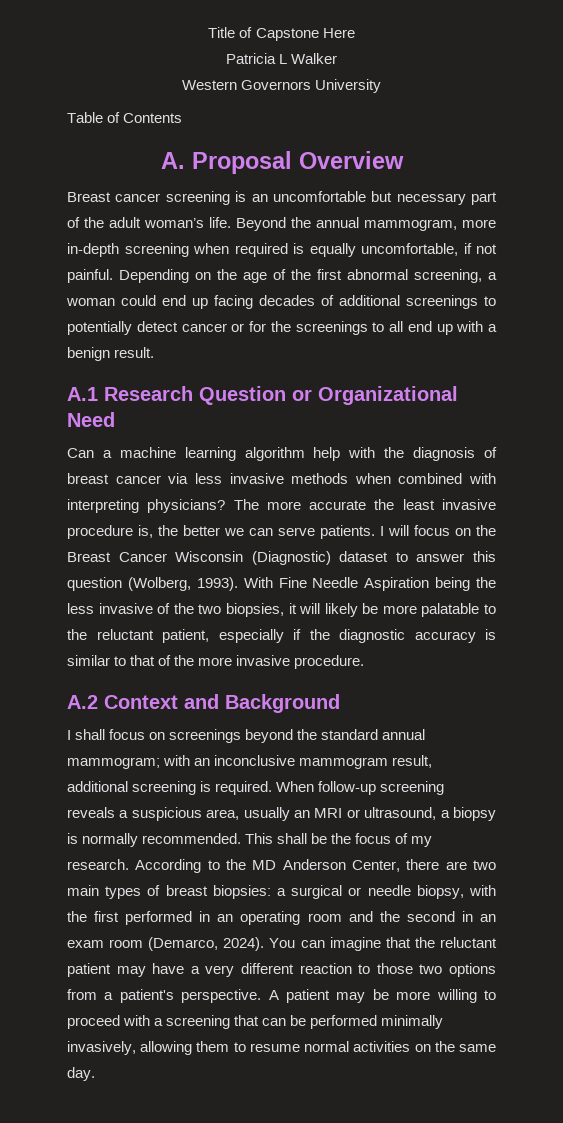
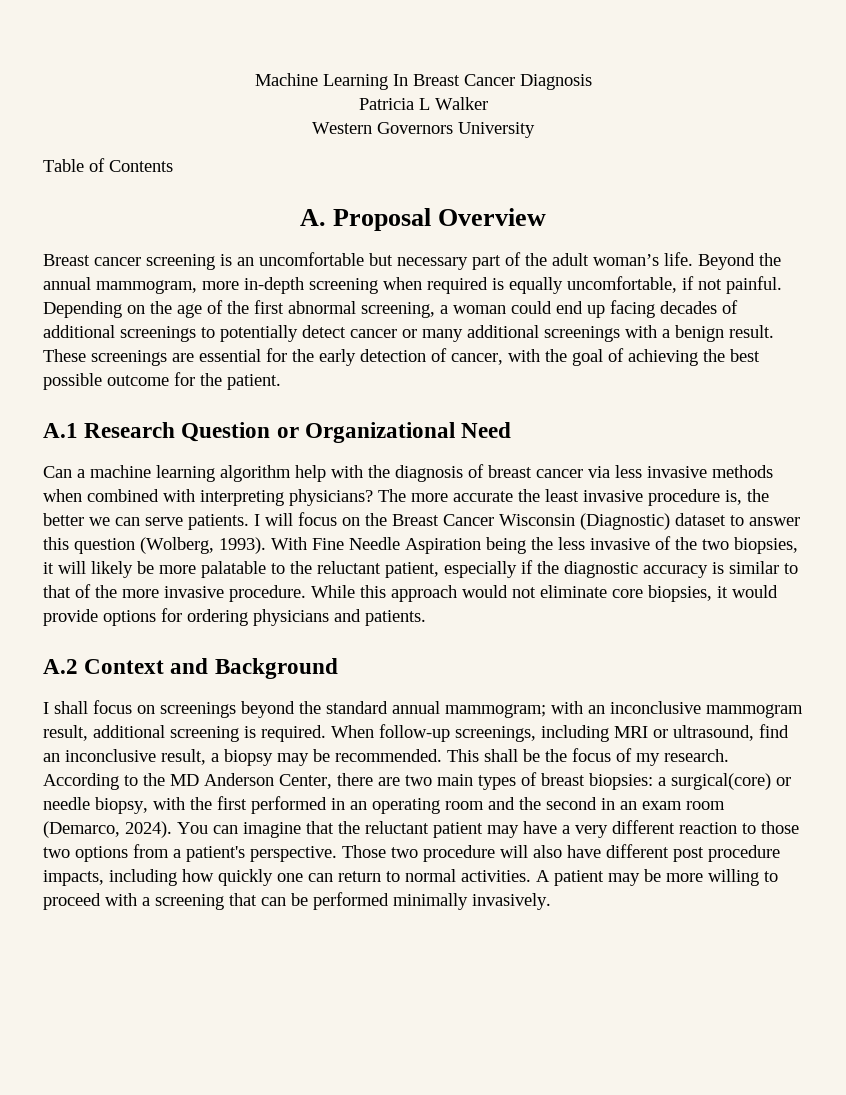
- Title of Capstone Here
+ Machine Learning In Breast Cancer Diagnosis
- Depending on the age of the first abnormal screening, a woman could end up facing decades of additional screenings to potentially detect cancer or for the screenings to all end up with a benign result.
+ Depending on the age of the first abnormal screening, a woman could end up facing decades of additional screenings to potentially detect cancer or many additional screenings with a benign result. These screenings are essential for the early detection of cancer, with the goal of achieving the best possible outcome for the patient.
+ While this approach would not eliminate core biopsies, it would provide options for ordering physicians and patients.
- When follow-up screening reveals a suspicious area, usually an MRI or ultrasound, a biopsy is normally recommended.
+ When follow-up screenings, including MRI or ultrasound, find an inconclusive result, a biopsy may be recommended.
- According to the MD Anderson Center, there are two main types of breast biopsies: a surgical or needle biopsy, with the first performed in an operating room and the second in an exam room (Demarco, 2024).
+ According to the MD Anderson Center, there are two main types of breast biopsies: a surgical(core) or needle biopsy, with the first performed in an operating room and the second in an exam room (Demarco, 2024).
+ Those two procedure will also have different post procedure impacts, including how quickly one can return to normal activities.
- A patient may be more willing to proceed with a screening that can be performed minimally invasively, allowing them to resume normal activities on the same day.
+ A patient may be more willing to proceed with a screening that can be performed minimally invasively.

